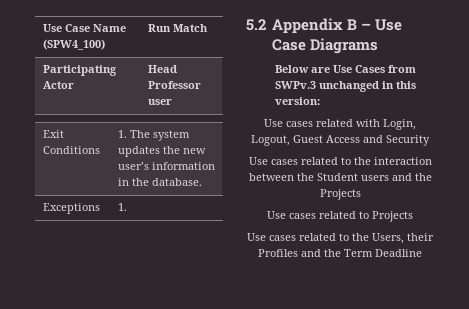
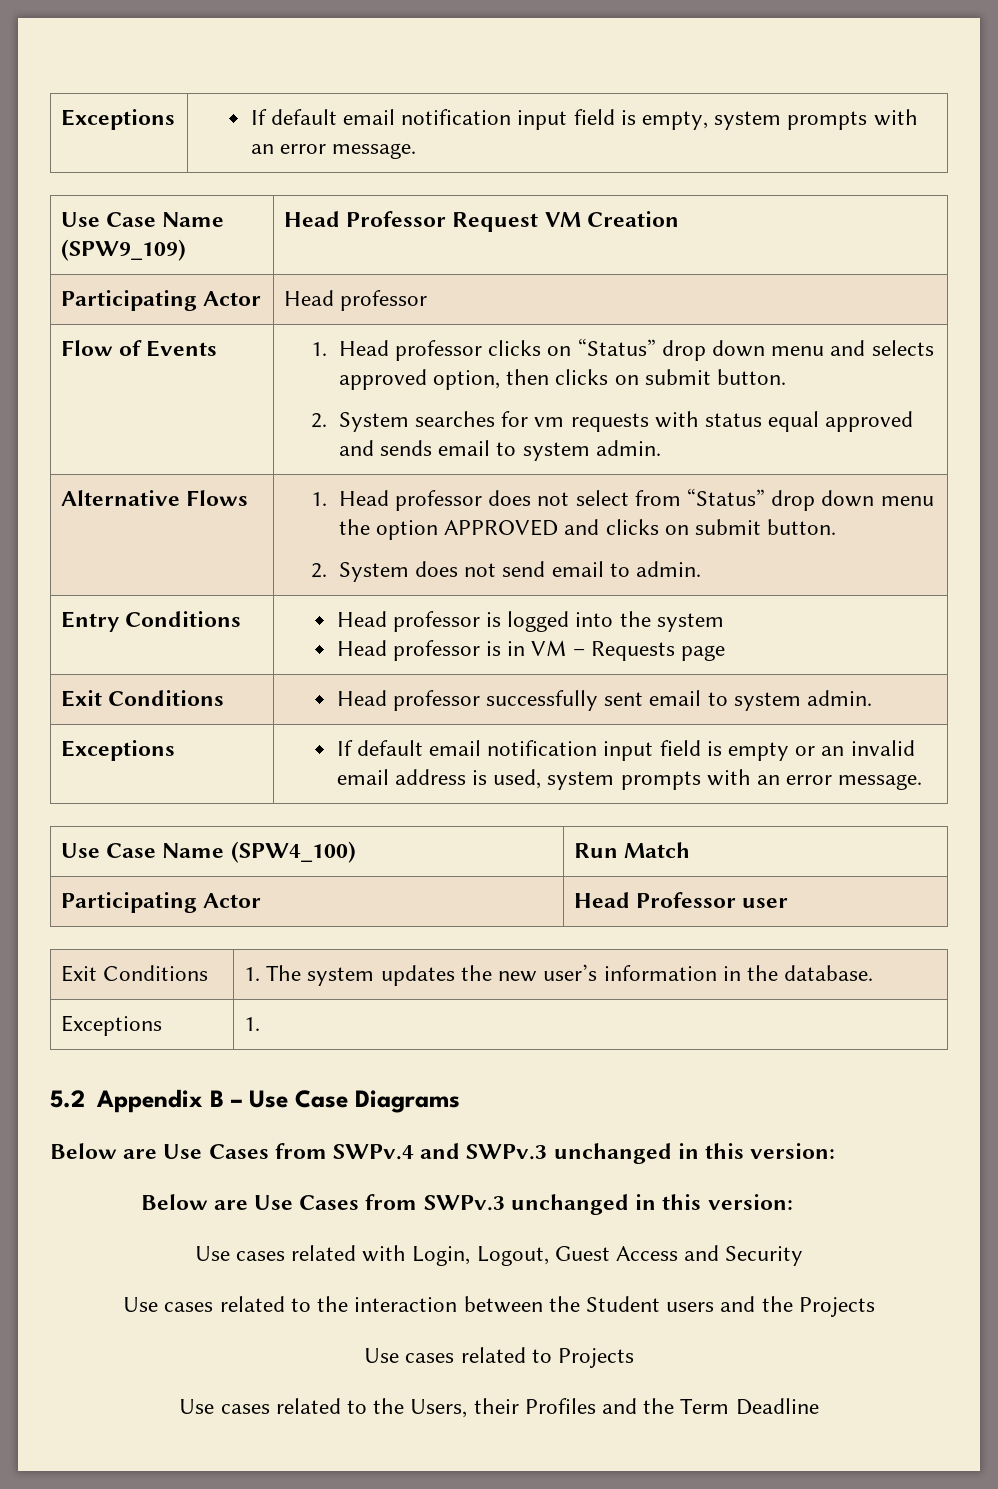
+ Exceptions | If default email notification input field is empty, system prompts with an error message.
+ Use Case Name (SPW9_109) | Head Professor Request VM Creation
+ Participating Actor | Head professor
+ Flow of Events | 1. Head professor clicks on “Status” drop down menu and selects approved option, then clicks on submit button.
+ 2. System searches for vm requests with status equal approved and sends email to system admin.
+ Alternative Flows | 1. Head professor does not select from “Status” drop down menu the option APPROVED and clicks on submit button.
+ 2. System does not send email to admin.
+ Entry Conditions | Head professor is logged into the system
+ Head professor is in VM – Requests page
+ Exit Conditions | Head professor successfully sent email to system admin.
+ Exceptions | If default email notification input field is empty or an invalid email address is used, system prompts with an error message.
+ Below are Use Cases from SWPv.4 and SWPv.3 unchanged in this version:

